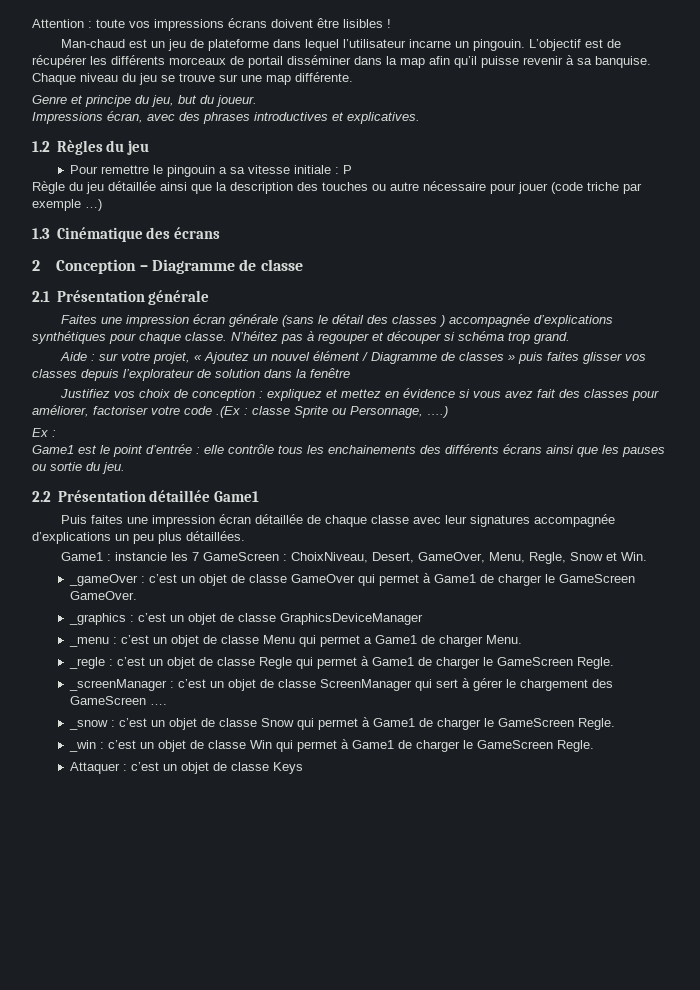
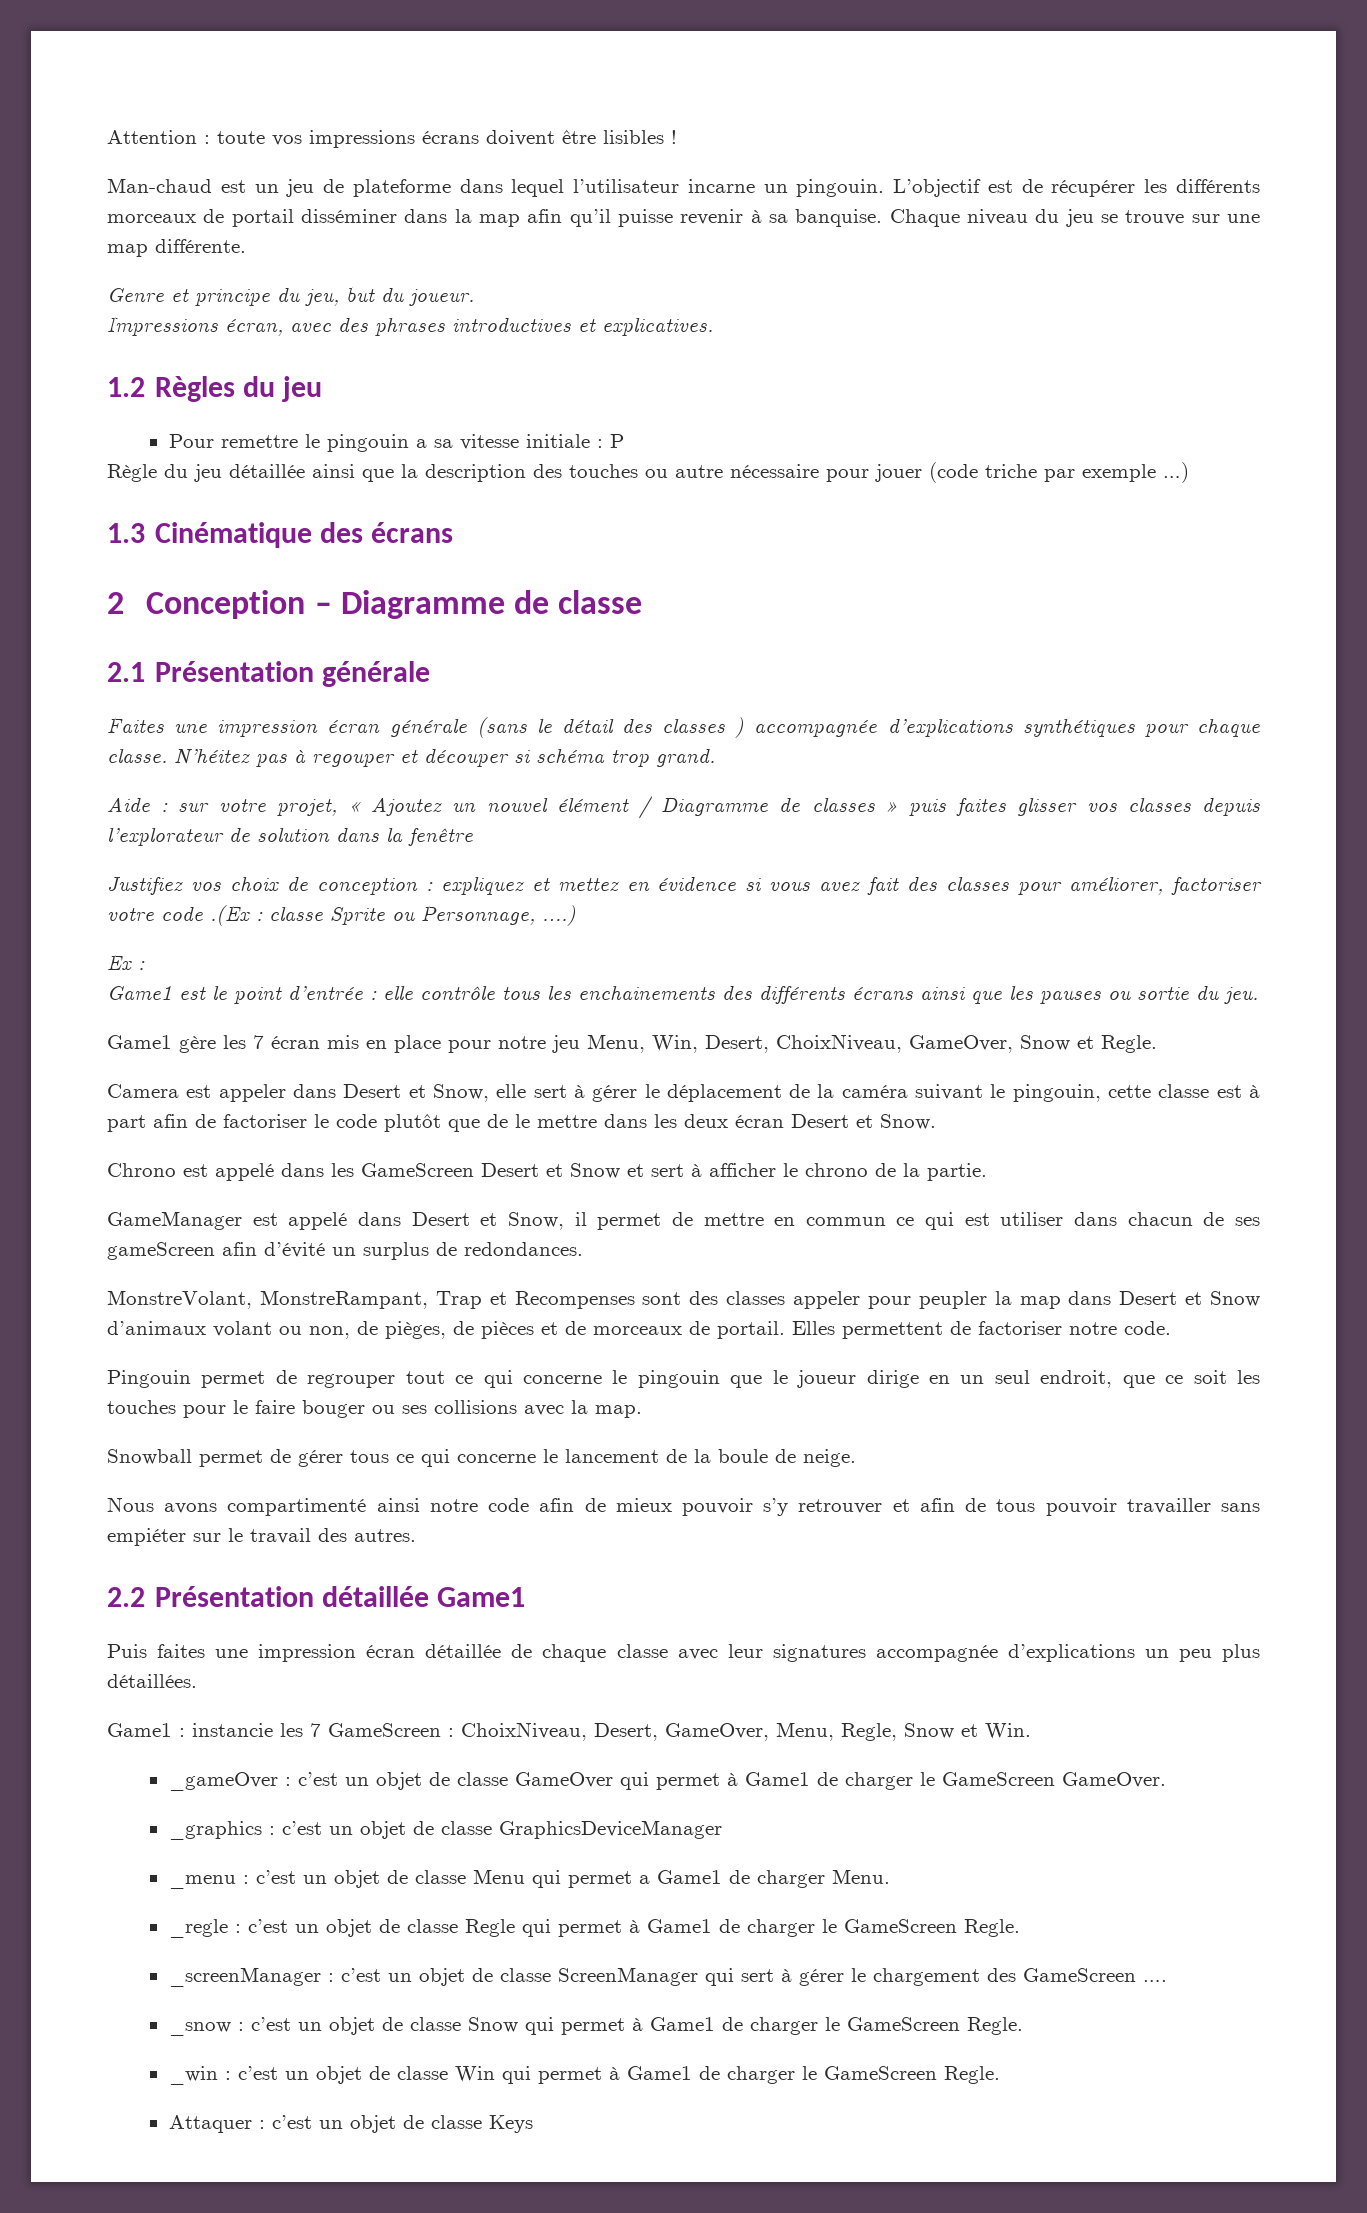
+ Game1 gère les 7 écran mis en place pour notre jeu Menu, Win, Desert, ChoixNiveau, GameOver, Snow et Regle.
+ Camera est appeler dans Desert et Snow, elle sert à gérer le déplacement de la caméra suivant le pingouin, cette classe est à part afin de factoriser le code plutôt que de le mettre dans les deux écran Desert et Snow.
+ Chrono est appelé dans les GameScreen Desert et Snow et sert à afficher le chrono de la partie.
+ GameManager est appelé dans Desert et Snow, il permet de mettre en commun ce qui est utiliser dans chacun de ses gameScreen afin d’évité un surplus de redondances.
+ MonstreVolant, MonstreRampant, Trap et Recompenses sont des classes appeler pour peupler la map dans Desert et Snow d’animaux volant ou non, de pièges, de pièces et de morceaux de portail. Elles permettent de factoriser notre code.
+ Pingouin permet de regrouper tout ce qui concerne le pingouin que le joueur dirige en un seul endroit, que ce soit les touches pour le faire bouger ou ses collisions avec la map.
+ Snowball permet de gérer tous ce qui concerne le lancement de la boule de neige.
+ Nous avons compartimenté ainsi notre code afin de mieux pouvoir s’y retrouver et afin de tous pouvoir travailler sans empiéter sur le travail des autres.

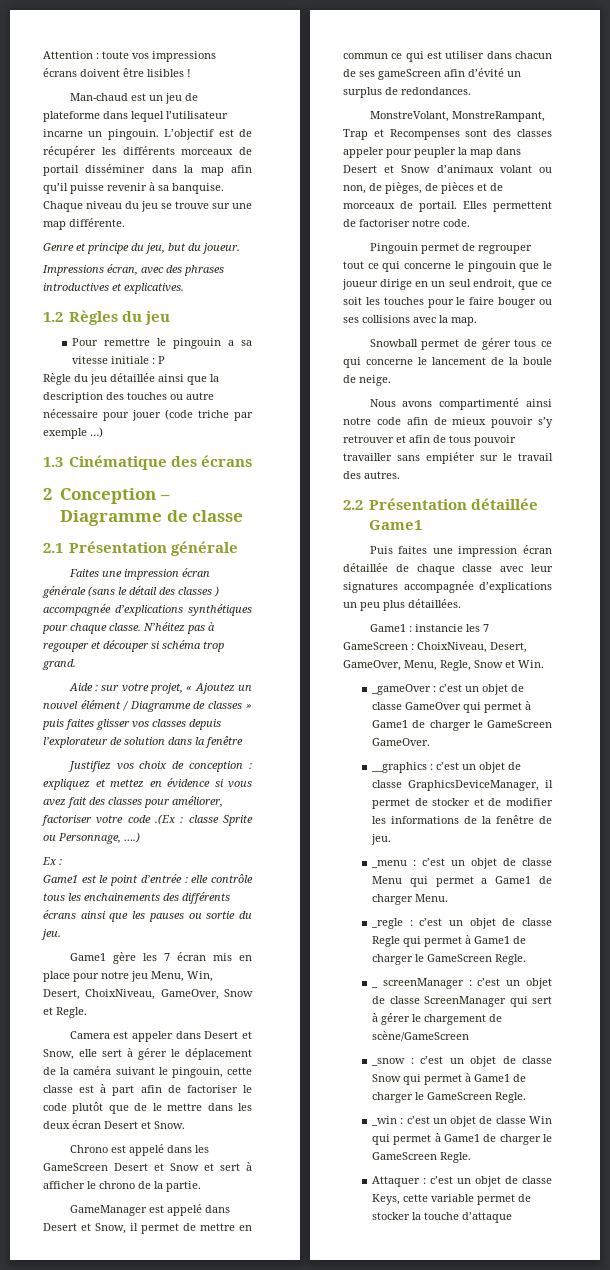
- _graphics : c’est un objet de classe GraphicsDeviceManager
+ __graphics : c’est un objet de classe GraphicsDeviceManager, il permet de stocker et de modifier les informations de la fenêtre de jeu.
- _screenManager : c’est un objet de classe ScreenManager qui sert à gérer le chargement des GameScreen ….
+ _ screenManager : c’est un objet de classe ScreenManager qui sert à gérer le chargement de scène/GameScreen
- Attaquer : c’est un objet de classe Keys
+ Attaquer : c’est un objet de classe Keys, cette variable permet de stocker la touche d’attaque

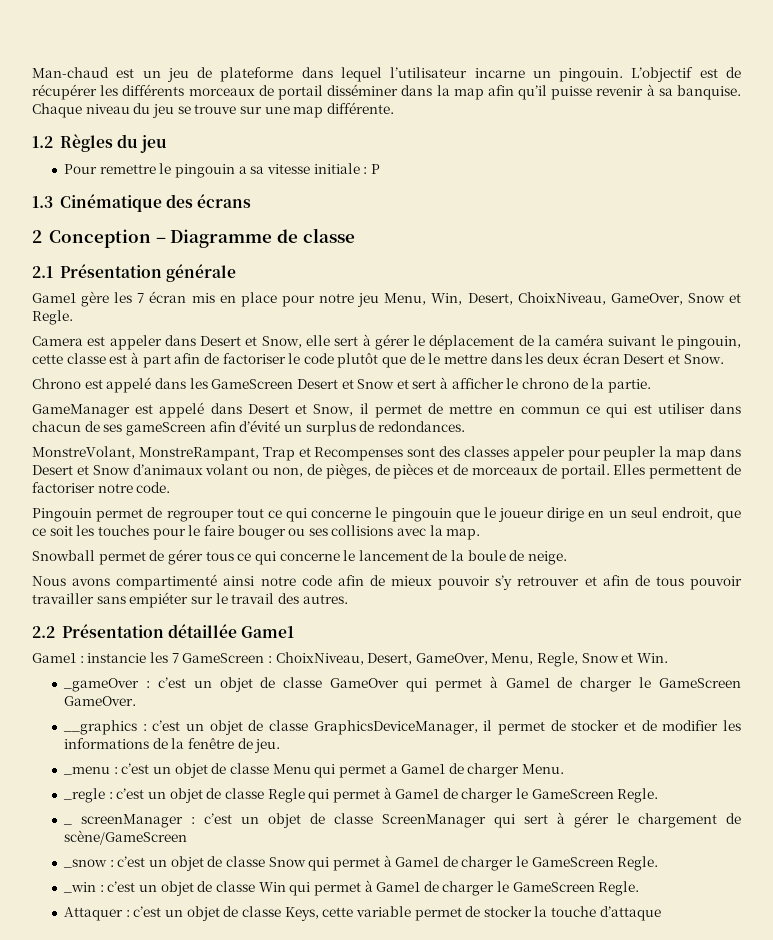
- Attention : toute vos impressions écrans doivent être lisibles !
- Genre et principe du jeu, but du joueur.
- Impressions écran, avec des phrases introductives et explicatives.
- Règle du jeu détaillée ainsi que la description des touches ou autre nécessaire pour jouer (code triche par exemple …)
- Faites une impression écran générale (sans le détail des classes ) accompagnée d’explications synthétiques pour chaque classe. N’héitez pas à regouper et découper si schéma trop grand.
- Aide : sur votre projet, « Ajoutez un nouvel élément / Diagramme de classes » puis faites glisser vos classes depuis l’explorateur de solution dans la fenêtre
- Justifiez vos choix de conception : expliquez et mettez en évidence si vous avez fait des classes pour améliorer, factoriser votre code .(Ex : classe Sprite ou Personnage, ….)
- Ex :
- Game1 est le point d’entrée : elle contrôle tous les enchainements des différents écrans ainsi que les pauses ou sortie du jeu.
- Puis faites une impression écran détaillée de chaque classe avec leur signatures accompagnée d’explications un peu plus détaillées.

